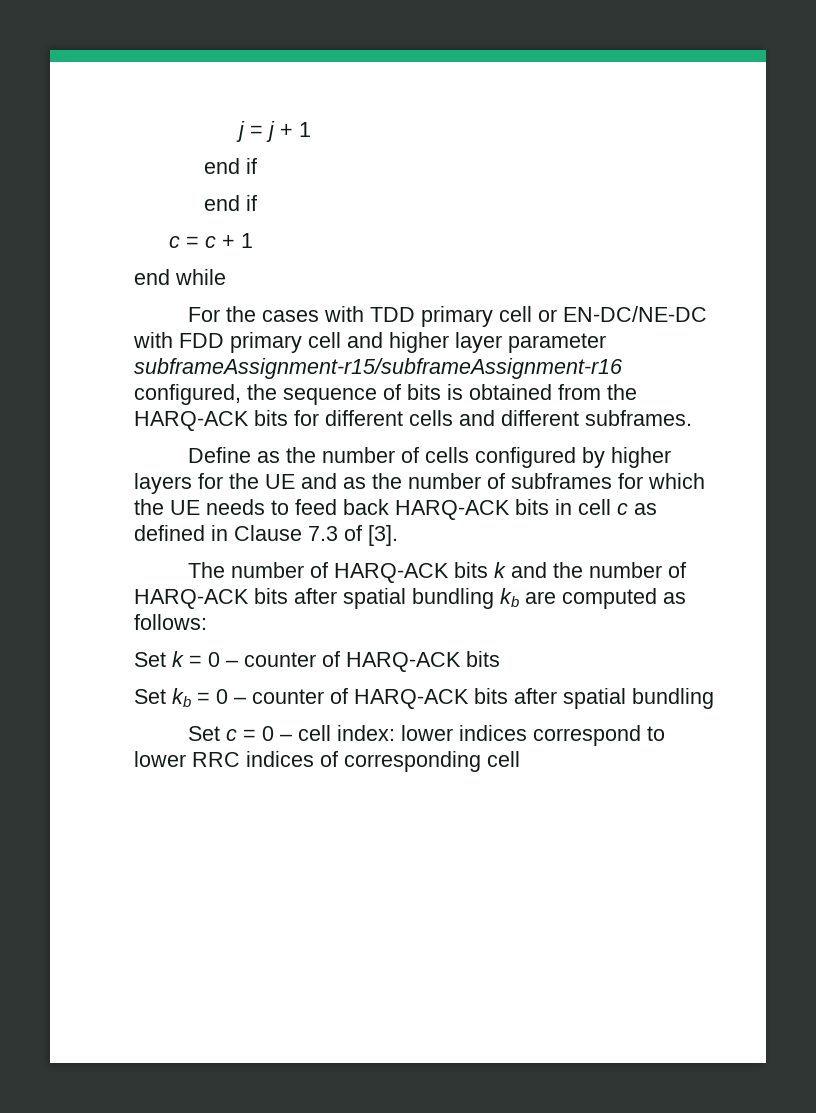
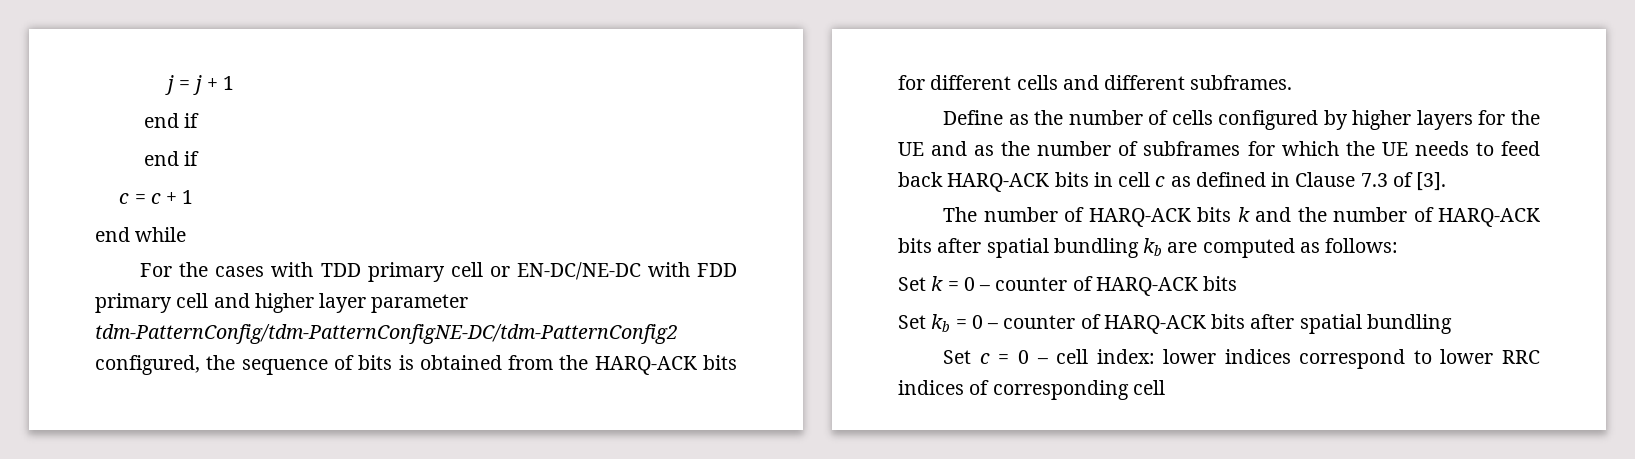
- For the cases with TDD primary cell or EN-DC/NE-DC with FDD primary cell and higher layer parameter subframeAssignment-r15/subframeAssignment-r16 configured, the sequence of bits is obtained from the HARQ-ACK bits for different cells and different subframes.
+ For the cases with TDD primary cell or EN-DC/NE-DC with FDD primary cell and higher layer parameter tdm-PatternConfig/tdm-PatternConfigNE-DC/tdm-PatternConfig2 configured, the sequence of bits is obtained from the HARQ-ACK bits for different cells and different subframes.

